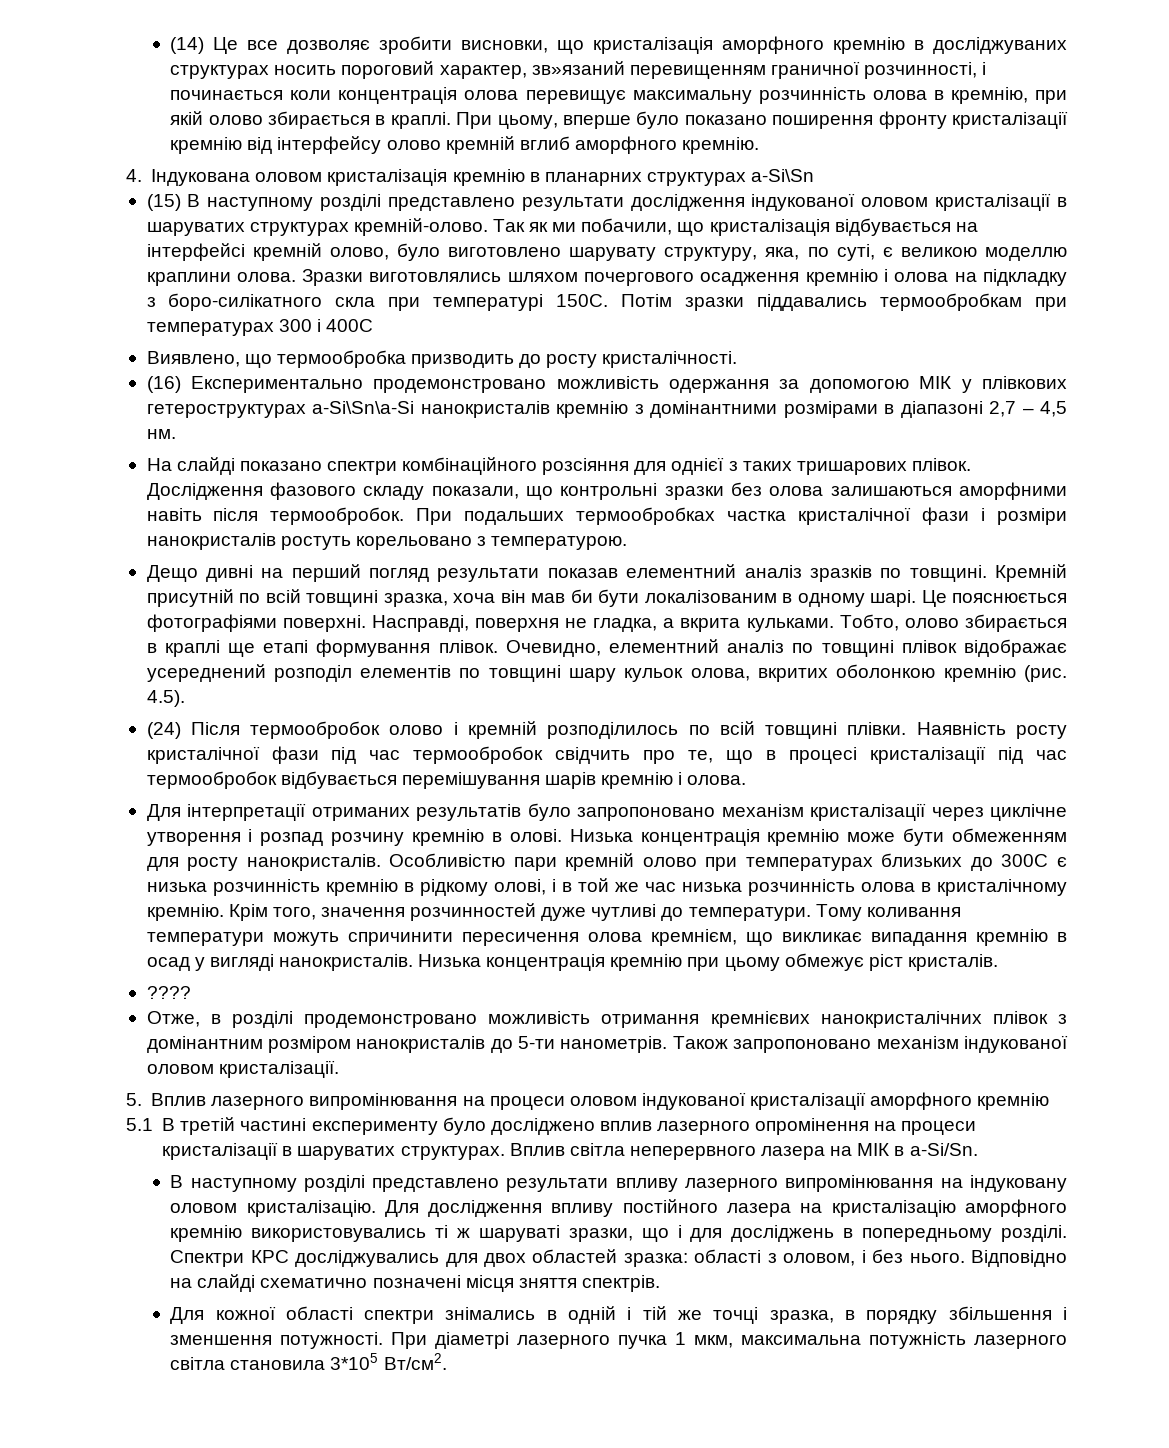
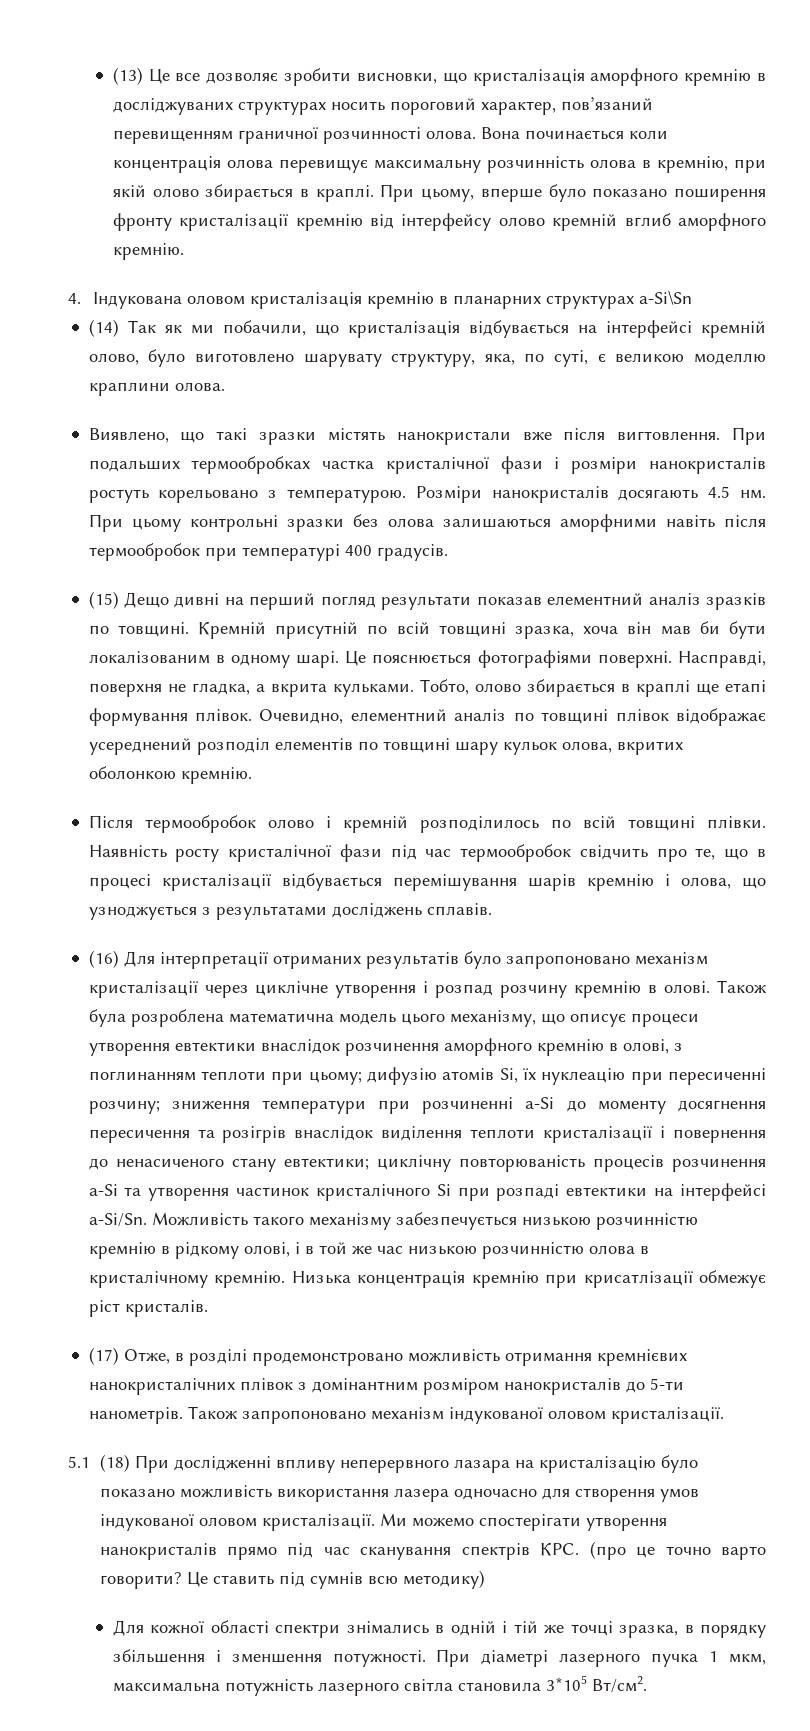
- (14) Це все дозволяє зробити висновки, що кристалізація аморфного кремнію в досліджуваних структурах носить пороговий характер, зв»язаний перевищенням граничної розчинності, і починається коли концентрація олова перевищує максимальну розчинність олова в кремнію, при якій олово збирається в краплі.
+ (13) Це все дозволяє зробити висновки, що кристалізація аморфного кремнію в досліджуваних структурах носить пороговий характер, пов’язаний перевищенням граничної розчинності олова. Вона починається коли концентрація олова перевищує максимальну розчинність олова в кремнію, при якій олово збирається в краплі.
- (15) В наступному розділі представлено результати дослідження індукованої оловом кристалізації в шаруватих структурах кремній-олово. Так як ми побачили, що кристалізація відбувається на інтерфейсі кремній олово, було виготовлено шарувату структуру, яка, по суті, є великою моделлю краплини олова. Зразки виготовлялись шляхом почергового осадження кремнію і олова на підкладку з боро-силікатного скла при температурі 150С. Потім зразки піддавались термообробкам при температурах 300 і 400С
- Виявлено, що термообробка призводить до росту кристалічності.
- (16) Експериментально продемонстровано можливість одержання за допомогою МІК у плівкових гетероструктурах a-Si\Sn\a-Si нанокристалів кремнію з домінантними розмірами в діапазоні 2,7 – 4,5 нм.
- На слайді показано спектри комбінаційного розсіяння для однієї з таких тришарових плівок. Дослідження фазового складу показали, що контрольні зразки без олова залишаються аморфними навіть після термообробок.
+ (14) Так як ми побачили, що кристалізація відбувається на інтерфейсі кремній олово, було виготовлено шарувату структуру, яка, по суті, є великою моделлю краплини олова.
+ Виявлено, що такі зразки містять нанокристали вже після вигтовлення.
- При подальших термообробках частка кристалічної фази і розміри нанокристалів ростуть корельовано з температурою.
- Дещо дивні на перший погляд результати показав елементний аналіз зразків по товщині.
+ При подальших термообробках частка кристалічної фази і розміри нанокристалів ростуть корельовано з температурою. Розміри нанокристалів досягають 4.5 нм. При цьому контрольні зразки без олова залишаються аморфними навіть після термообробок при температурі 400 градусів.
+ (15) Дещо дивні на перший погляд результати показав елементний аналіз зразків по товщині.
- Очевидно, елементний аналіз по товщині плівок відображає усереднений розподіл елементів по товщині шару кульок олова, вкритих оболонкою кремнію (рис. 4.5).
- (24) Після термообробок олово і кремній розподілилось по всій товщині плівки.
+ Очевидно, елементний аналіз по товщині плівок відображає усереднений розподіл елементів по товщині шару кульок олова, вкритих оболонкою кремнію.
+ Після термообробок олово і кремній розподілилось по всій товщині плівки.
- Наявність росту кристалічної фази під час термообробок свідчить про те, що в процесі кристалізації під час термообробок відбувається перемішування шарів кремнію і олова.
- Для інтерпретації отриманих результатів було запропоновано механізм кристалізації через циклічне утворення і розпад розчину кремнію в олові.
+ Наявність росту кристалічної фази під час термообробок свідчить про те, що в процесі кристалізації відбувається перемішування шарів кремнію і олова, що узноджується з результатами досліджень сплавів.
+ (16) Для інтерпретації отриманих результатів було запропоновано механізм кристалізації через циклічне утворення і розпад розчину кремнію в олові.
- Низька концентрація кремнію може бути обмеженням для росту нанокристалів. Особливістю пари кремній олово при температурах близьких до 300С є низька розчинність кремнію в рідкому олові, і в той же час низька розчинність олова в кристалічному кремнію.
+ Також була розроблена математична модель цього механізму, що описує процеси утворення евтектики внаслідок розчинення аморфного кремнію в олові, з поглинанням теплоти при цьому; дифузію атомів Si, їх нуклеацію при пересиченні розчину; зниження температури при розчиненні а-Si до моменту досягнення пересичення та розігрів внаслідок виділення теплоти кристалізації і повернення до ненасиченого стану евтектики; циклічну повторюваність процесів розчинення a-Si та утворення частинок кристалічного Si при розпаді евтектики на інтерфейсі а-Si/Sn. Можливість такого механізму забезпечується низькою розчинністю кремнію в рідкому олові, і в той же час низькою розчинністю олова в кристалічному кремнію.
- Крім того, значення розчинностей дуже чутливі до температури. Тому коливання температури можуть спричинити пересичення олова кремнієм, що викликає випадання кремнію в осад у вигляді нанокристалів.
- Низька концентрація кремнію при цьому обмежує ріст кристалів.
+ Низька концентрація кремнію при крисатлізації обмежує ріст кристалів.
- ????
- Отже, в розділі продемонстровано можливість отримання кремнієвих нанокристалічних плівок з домінантним розміром нанокристалів до 5-ти нанометрів.
+ (17) Отже, в розділі продемонстровано можливість отримання кремнієвих нанокристалічних плівок з домінантним розміром нанокристалів до 5-ти нанометрів.
- 5. Вплив лазерного випромінювання на процеси оловом індукованої кристалізації аморфного кремнію
- 5.1 В третій частині експерименту було досліджено вплив лазерного опромінення на процеси кристалізації в шаруватих структурах. Вплив світла неперервного лазера на МІК в а-Si/Sn.
- В наступному розділі представлено результати впливу лазерного випромінювання на індуковану оловом кристалізацію. Для дослідження впливу постійного лазера на кристалізацію аморфного кремнію використовувались ті ж шаруваті зразки, що і для досліджень в попередньому розділі. Спектри КРС досліджувались для двох областей зразка: області з оловом, і без нього. Відповідно на слайді схематично позначені місця зняття спектрів.
+ 5.1 (18) При дослідженні впливу неперервного лазара на кристалізацію було показано можливість використання лазера одночасно для створення умов індукованої оловом кристалізації. Ми можемо спостерігати утворення нанокристалів прямо під час сканування спектрів КРС. (про це точно варто говорити? Це ставить під сумнів всю методику)

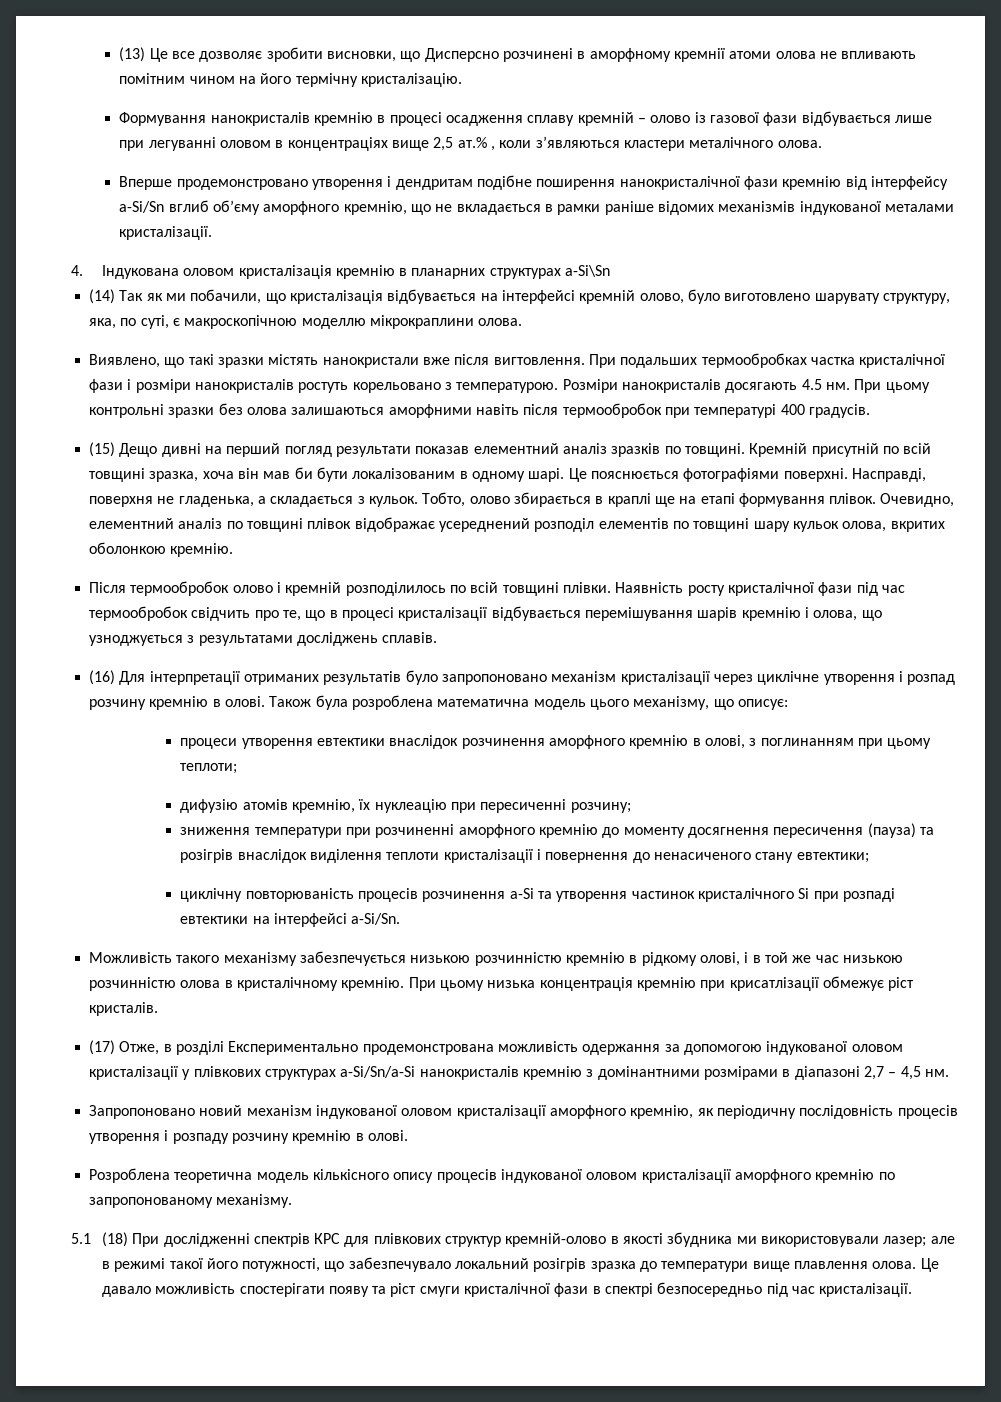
- (13) Це все дозволяє зробити висновки, що кристалізація аморфного кремнію в досліджуваних структурах носить пороговий характер, пов’язаний перевищенням граничної розчинності олова. Вона починається коли концентрація олова перевищує максимальну розчинність олова в кремнію, при якій олово збирається в краплі. При цьому, вперше було показано поширення фронту кристалізації кремнію від інтерфейсу олово кремній вглиб аморфного кремнію.
+ (13) Це все дозволяє зробити висновки, що Дисперсно розчинені в аморфному кремнії атоми олова не впливають помітним чином на його термічну кристалізацію.
+ Формування нанокристалів кремнію в процесі осадження сплаву кремній – олово із газової фази відбувається лише при легуванні оловом в концентраціях вище 2,5 ат.% , коли з’являються кластери металічного олова.
+ Вперше продемонстровано утворення і дендритам подібне поширення нанокристалічної фази кремнію від інтерфейсу a-Si/Sn вглиб об’єму аморфного кремнію, що не вкладається в рамки раніше відомих механізмів індукованої металами кристалізації.
- (14) Так як ми побачили, що кристалізація відбувається на інтерфейсі кремній олово, було виготовлено шарувату структуру, яка, по суті, є великою моделлю краплини олова.
+ (14) Так як ми побачили, що кристалізація відбувається на інтерфейсі кремній олово, було виготовлено шарувату структуру, яка, по суті, є макроскопічною моделлю мікрокраплини олова.
- Насправді, поверхня не гладка, а вкрита кульками.
+ Насправді, поверхня не гладенька, а складається з кульок.
- Тобто, олово збирається в краплі ще етапі формування плівок.
+ Тобто, олово збирається в краплі ще на етапі формування плівок.
- Також була розроблена математична модель цього механізму, що описує процеси утворення евтектики внаслідок розчинення аморфного кремнію в олові, з поглинанням теплоти при цьому; дифузію атомів Si, їх нуклеацію при пересиченні розчину; зниження температури при розчиненні а-Si до моменту досягнення пересичення та розігрів внаслідок виділення теплоти кристалізації і повернення до ненасиченого стану евтектики; циклічну повторюваність процесів розчинення a-Si та утворення частинок кристалічного Si при розпаді евтектики на інтерфейсі а-Si/Sn. Можливість такого механізму забезпечується низькою розчинністю кремнію в рідкому олові, і в той же час низькою розчинністю олова в кристалічному кремнію.
+ Також була розроблена математична модель цього механізму, що описує:
+ процеси утворення евтектики внаслідок розчинення аморфного кремнію в олові, з поглинанням при цьому теплоти;
+ дифузію атомів кремнію, їх нуклеацію при пересиченні розчину;
+ зниження температури при розчиненні аморфного кремнію до моменту досягнення пересичення (пауза) та розігрів внаслідок виділення теплоти кристалізації і повернення до ненасиченого стану евтектики;
+ циклічну повторюваність процесів розчинення a-Si та утворення частинок кристалічного Si при розпаді евтектики на інтерфейсі а-Si/Sn.
+ Можливість такого механізму забезпечується низькою розчинністю кремнію в рідкому олові, і в той же час низькою розчинністю олова в кристалічному кремнію.
- Низька концентрація кремнію при крисатлізації обмежує ріст кристалів.
+ При цьому низька концентрація кремнію при крисатлізації обмежує ріст кристалів.
- (17) Отже, в розділі продемонстровано можливість отримання кремнієвих нанокристалічних плівок з домінантним розміром нанокристалів до 5-ти нанометрів. Також запропоновано механізм індукованої оловом кристалізації.
- 5.1 (18) При дослідженні впливу неперервного лазара на кристалізацію було показано можливість використання лазера одночасно для створення умов індукованої оловом кристалізації. Ми можемо спостерігати утворення нанокристалів прямо під час сканування спектрів КРС. (про це точно варто говорити? Це ставить під сумнів всю методику)
- Для кожної області спектри знімались в одній і тій же точці зразка, в порядку збільшення і зменшення потужності. При діаметрі лазерного пучка 1 мкм, максимальна потужність лазерного світла становила 3*105 Вт/см2.
+ (17) Отже, в розділі Експериментально продемонстрована можливість одержання за допомогою індукованої оловом кристалізації у плівкових структурах a-Si/Sn/a-Si нанокристалів кремнію з домінантними розмірами в діапазоні 2,7 – 4,5 нм.
+ Запропоновано новий механізм індукованої оловом кристалізації аморфного кремнію, як періодичну послідовність процесів утворення і розпаду розчину кремнію в олові.
+ Розроблена теоретична модель кількісного опису процесів індукованої оловом кристалізації аморфного кремнію по запропонованому механізму.
+ 5.1 (18) При дослідженні спектрів КРС для плівкових структур кремній-олово в якості збудника ми використовували лазер; але в режимі такої його потужності, що забезпечувало локальний розігрів зразка до температури вище плавлення олова. Це давало можливість спостерігати появу та ріст смуги кристалічної фази в спектрі безпосередньо під час кристалізації.

